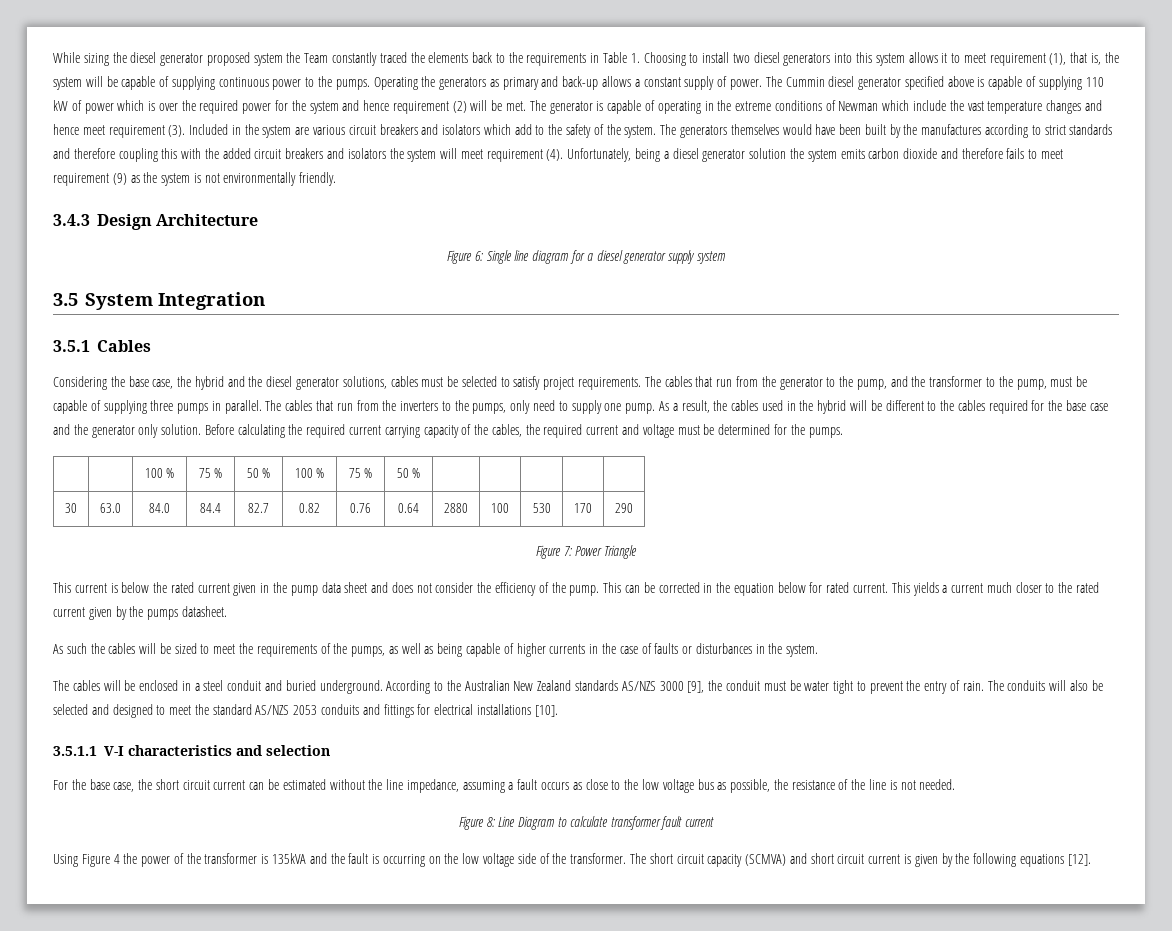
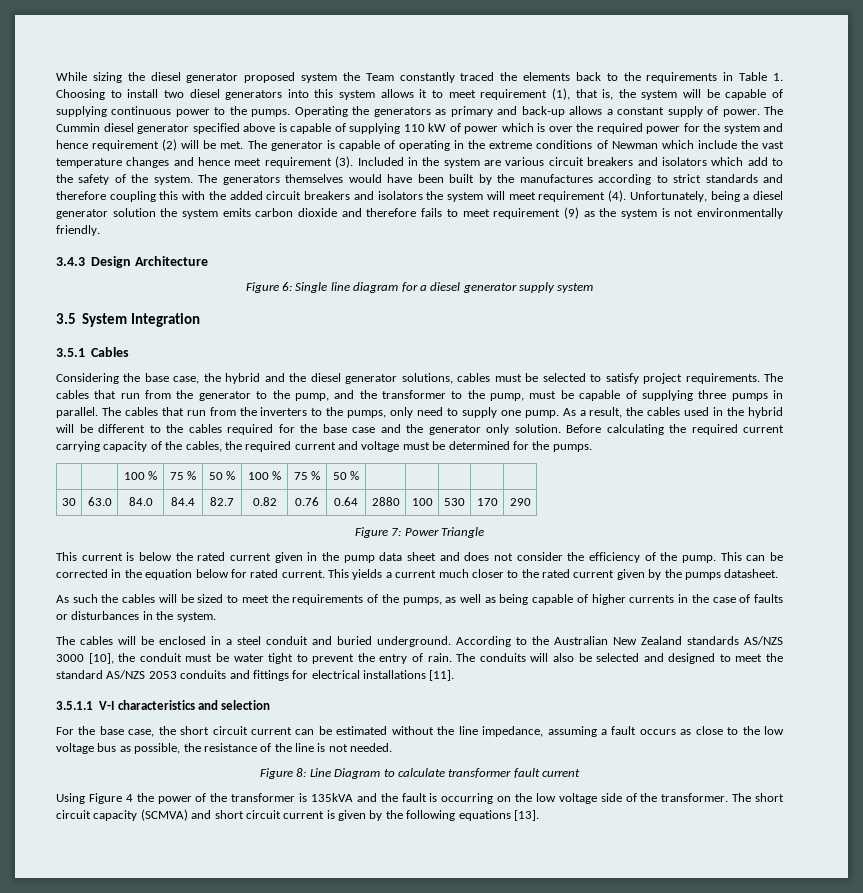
- According to the Australian New Zealand standards AS/NZS 3000 [9], the conduit must be water tight to prevent the entry of rain.
+ According to the Australian New Zealand standards AS/NZS 3000 [10], the conduit must be water tight to prevent the entry of rain.
- The conduits will also be selected and designed to meet the standard AS/NZS 2053 conduits and fittings for electrical installations [10].
+ The conduits will also be selected and designed to meet the standard AS/NZS 2053 conduits and fittings for electrical installations [11].
- The short circuit capacity (SCMVA) and short circuit current is given by the following equations [12].
+ The short circuit capacity (SCMVA) and short circuit current is given by the following equations [13].

